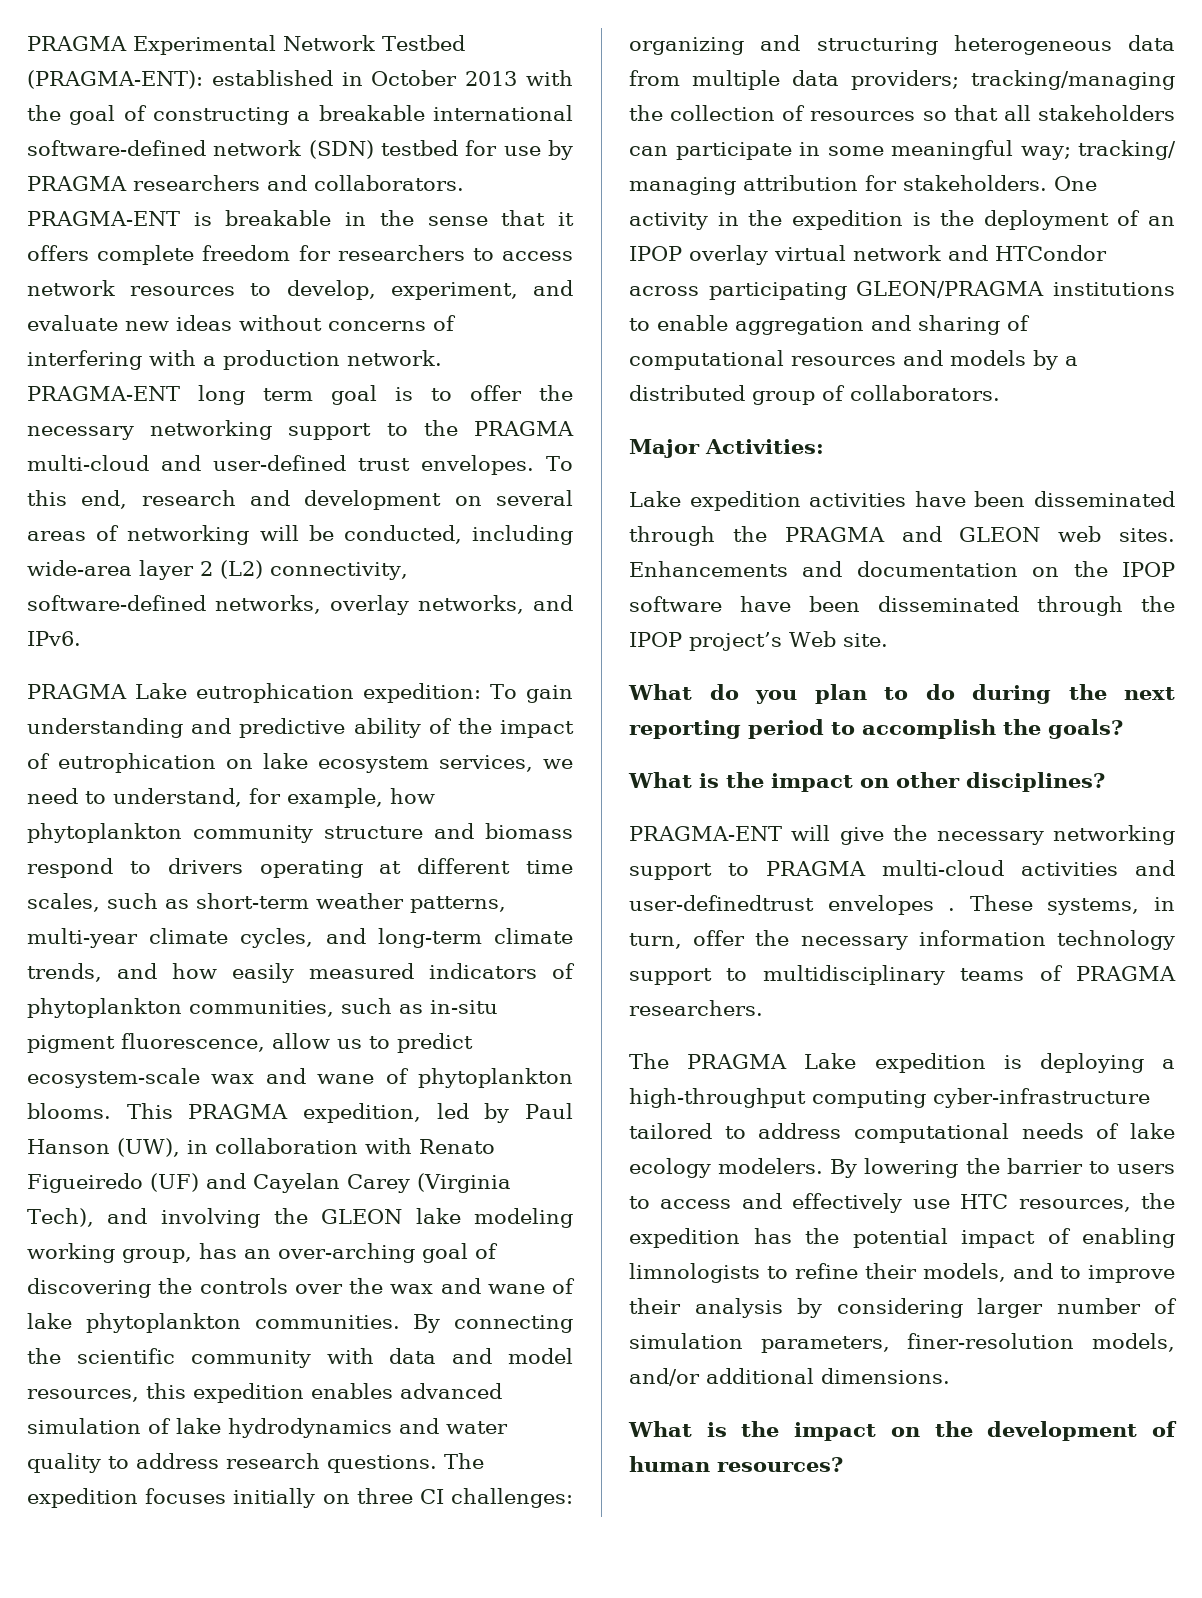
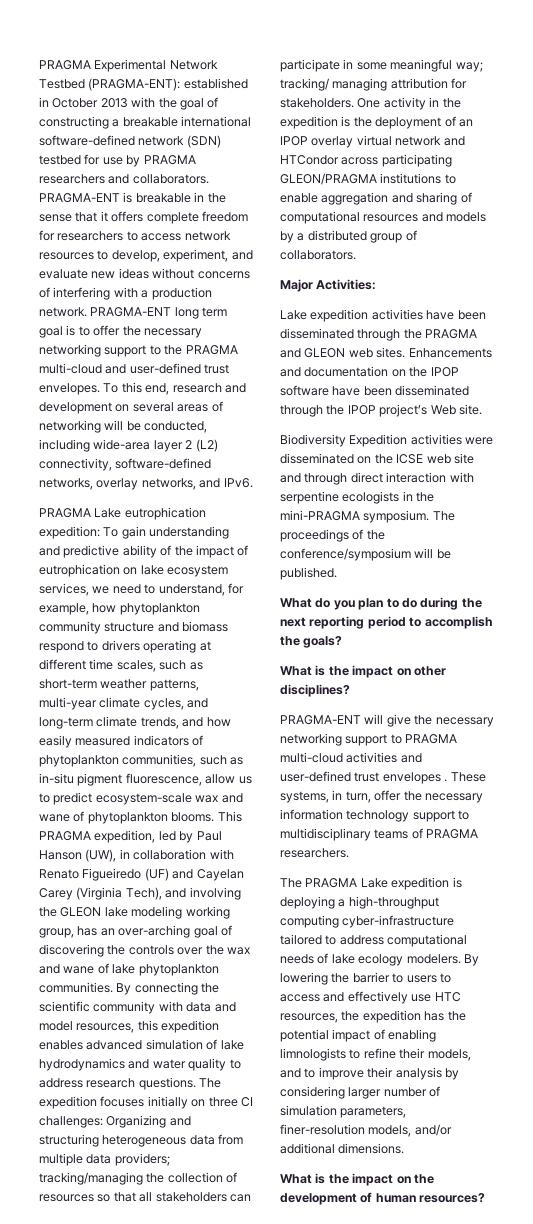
- The expedition focuses initially on three CI challenges: organizing and structuring heterogeneous data from multiple data providers; tracking/managing the collection of resources so that all stakeholders can participate in some meaningful way; tracking/ managing attribution for stakeholders.
+ The expedition focuses initially on three CI challenges: Organizing and structuring heterogeneous data from multiple data providers; tracking/managing the collection of resources so that all stakeholders can participate in some meaningful way; tracking/ managing attribution for stakeholders.
+ Biodiversity Expedition activities were disseminated on the ICSE web site and through direct interaction with serpentine ecologists in the mini-PRAGMA symposium. The proceedings of the conference/symposium will be published.
- PRAGMA-ENT will give the necessary networking support to PRAGMA multi-cloud activities and user-definedtrust envelopes .
+ PRAGMA-ENT will give the necessary networking support to PRAGMA multi-cloud activities and user-defined trust envelopes .

